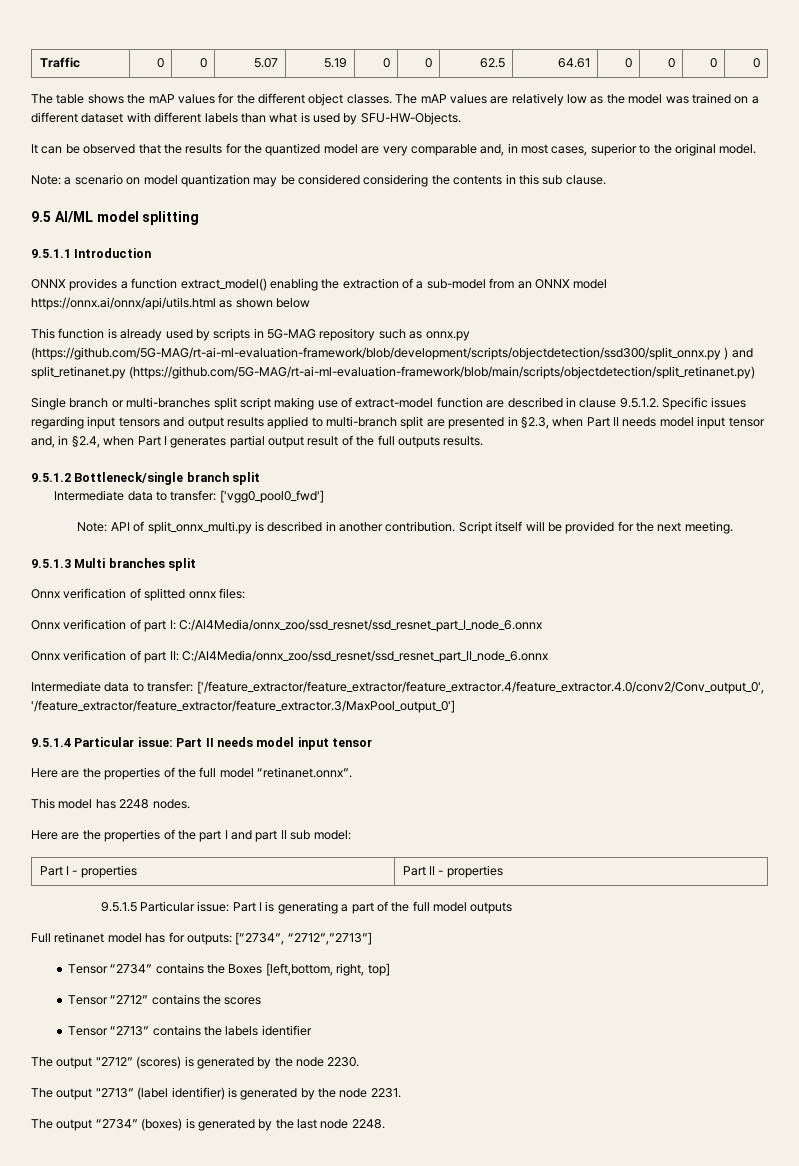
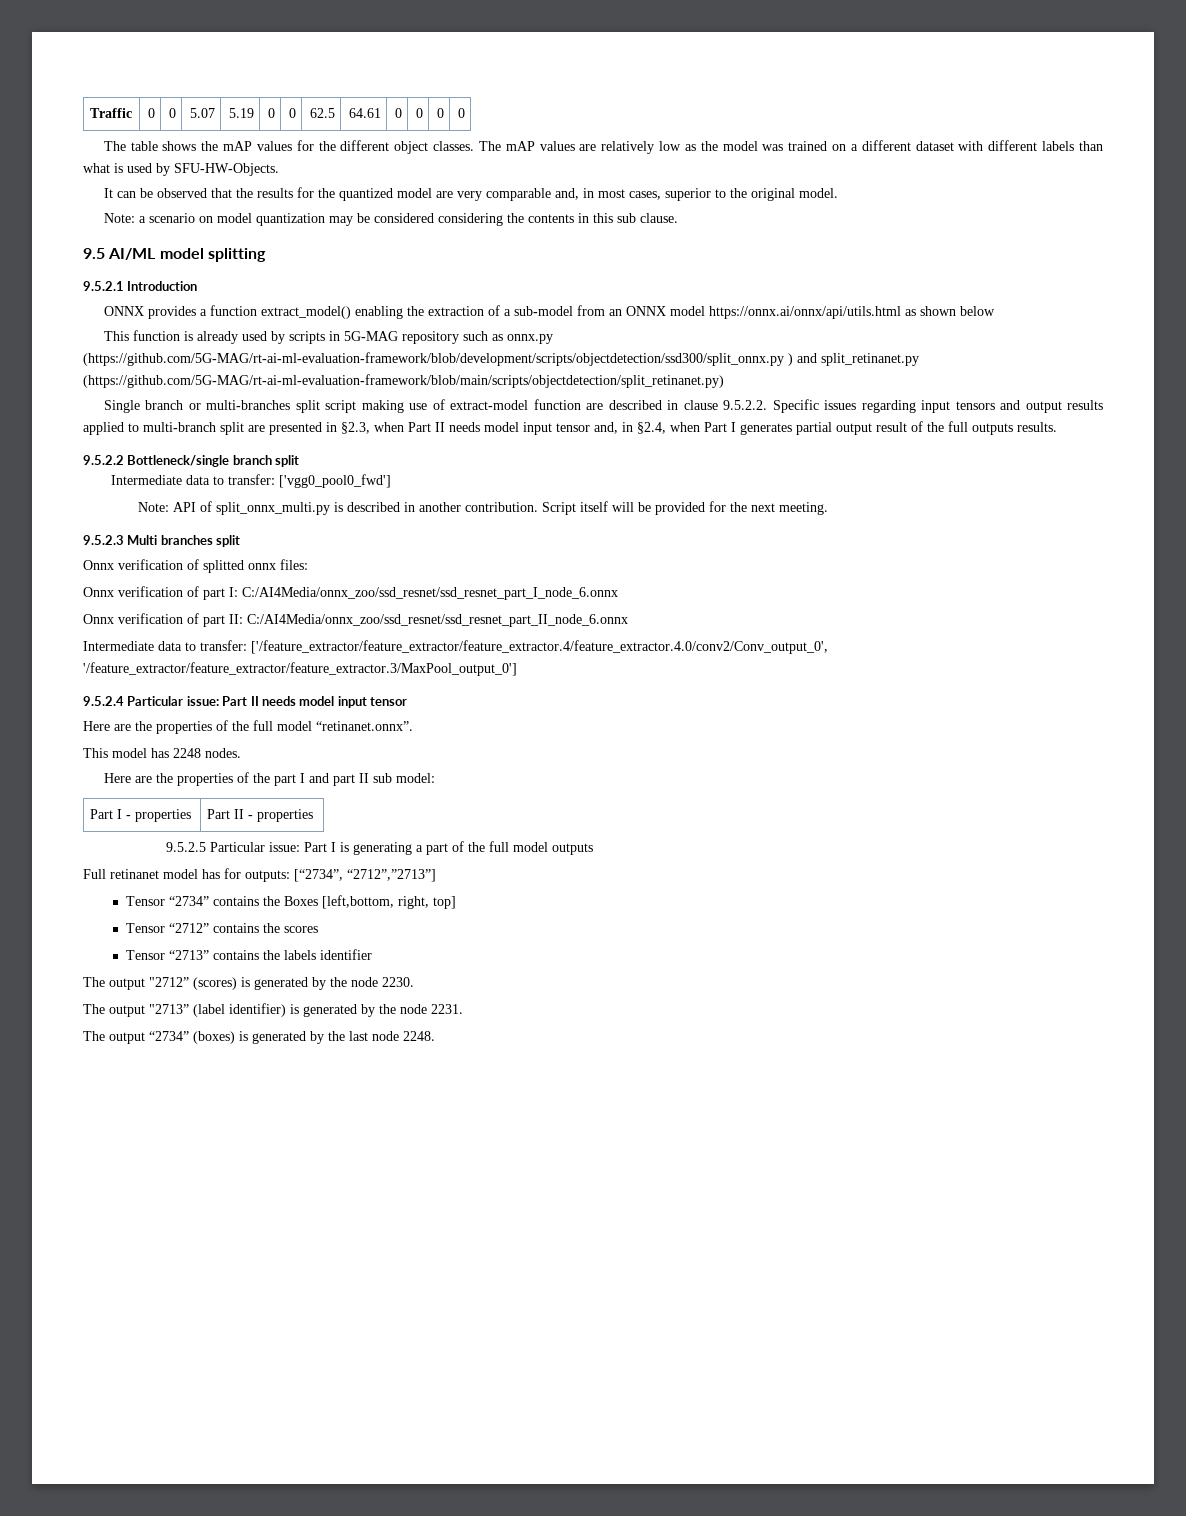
- 9.5.1.1 Introduction
+ 9.5.2.1 Introduction
- Single branch or multi-branches split script making use of extract-model function are described in clause 9.5.1.2. Specific issues regarding input tensors and output results applied to multi-branch split are presented in §2.3, when Part II needs model input tensor and, in §2.4, when Part I generates partial output result of the full outputs results.
+ Single branch or multi-branches split script making use of extract-model function are described in clause 9.5.2.2. Specific issues regarding input tensors and output results applied to multi-branch split are presented in §2.3, when Part II needs model input tensor and, in §2.4, when Part I generates partial output result of the full outputs results.
- 9.5.1.2 Bottleneck/single branch split
+ 9.5.2.2 Bottleneck/single branch split
- 9.5.1.3 Multi branches split
+ 9.5.2.3 Multi branches split
- 9.5.1.4 Particular issue: Part II needs model input tensor
+ 9.5.2.4 Particular issue: Part II needs model input tensor
- 9.5.1.5 Particular issue: Part I is generating a part of the full model outputs
+ 9.5.2.5 Particular issue: Part I is generating a part of the full model outputs

